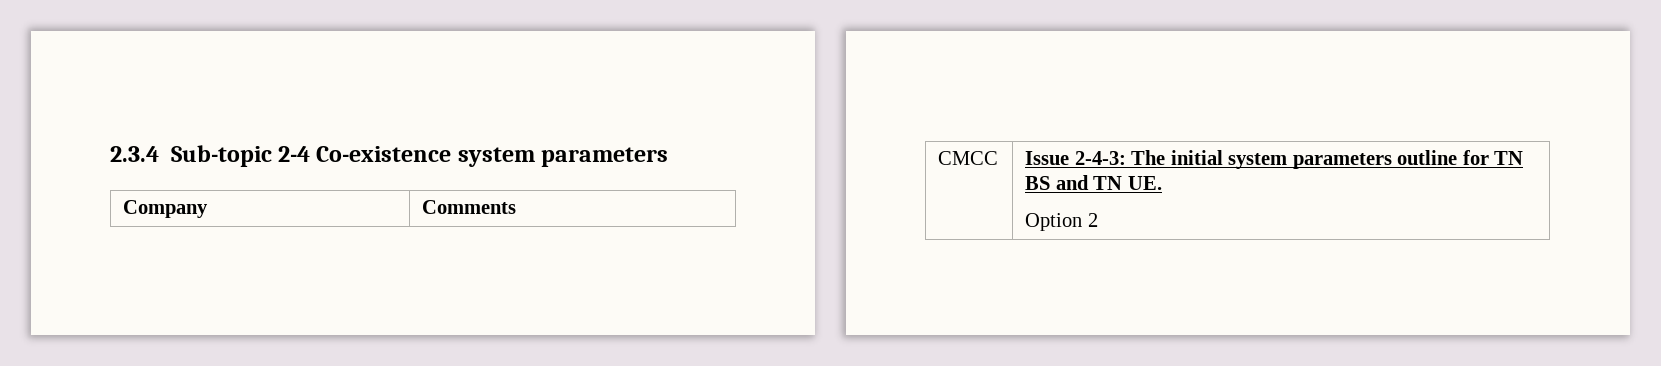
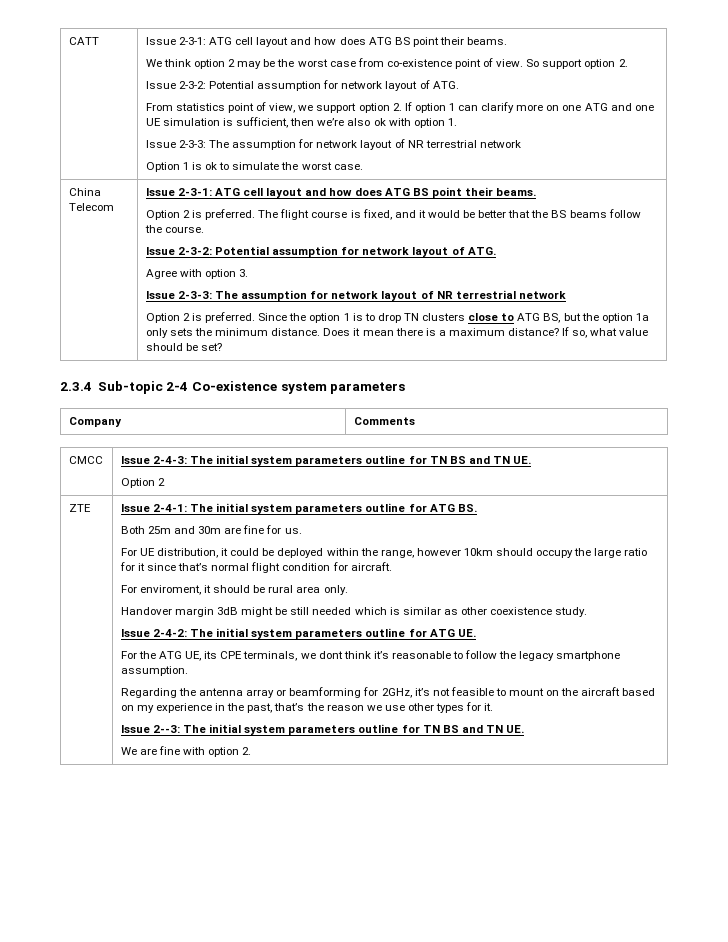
+ CATT | Issue 2-3-1: ATG cell layout and how does ATG BS point their beams.
+ We think option 2 may be the worst case from co-existence point of view. So support option 2.
+ Issue 2-3-2: Potential assumption for network layout of ATG.
+ From statistics point of view, we support option 2. If option 1 can clarify more on one ATG and one UE simulation is sufficient, then we’re also ok with option 1.
+ Issue 2-3-3: The assumption for network layout of NR terrestrial network
+ Option 1 is ok to simulate the worst case.
+ China Telecom | Issue 2-3-1: ATG cell layout and how does ATG BS point their beams.
+ Option 2 is preferred. The flight course is fixed, and it would be better that the BS beams follow the course.
+ Issue 2-3-2: Potential assumption for network layout of ATG.
+ Agree with option 3.
+ Issue 2-3-3: The assumption for network layout of NR terrestrial network
+ Option 2 is preferred. Since the option 1 is to drop TN clusters close to ATG BS, but the option 1a only sets the minimum distance. Does it mean there is a maximum distance? If so, what value should be set?
+ ZTE | Issue 2-4-1: The initial system parameters outline for ATG BS.
+ Both 25m and 30m are fine for us.
+ For UE distribution, it could be deployed within the range, however 10km should occupy the large ratio for it since that’s normal flight condition for aircraft.
+ For enviroment, it should be rural area only.
+ Handover margin 3dB might be still needed which is similar as other coexistence study.
+ Issue 2-4-2: The initial system parameters outline for ATG UE.
+ For the ATG UE, its CPE terminals, we dont think it’s reasonable to follow the legacy smartphone assumption.
+ Regarding the antenna array or beamforming for 2GHz, it’s not feasible to mount on the aircraft based on my experience in the past, that’s the reason we use other types for it.
+ Issue 2--3: The initial system parameters outline for TN BS and TN UE.
+ We are fine with option 2.

